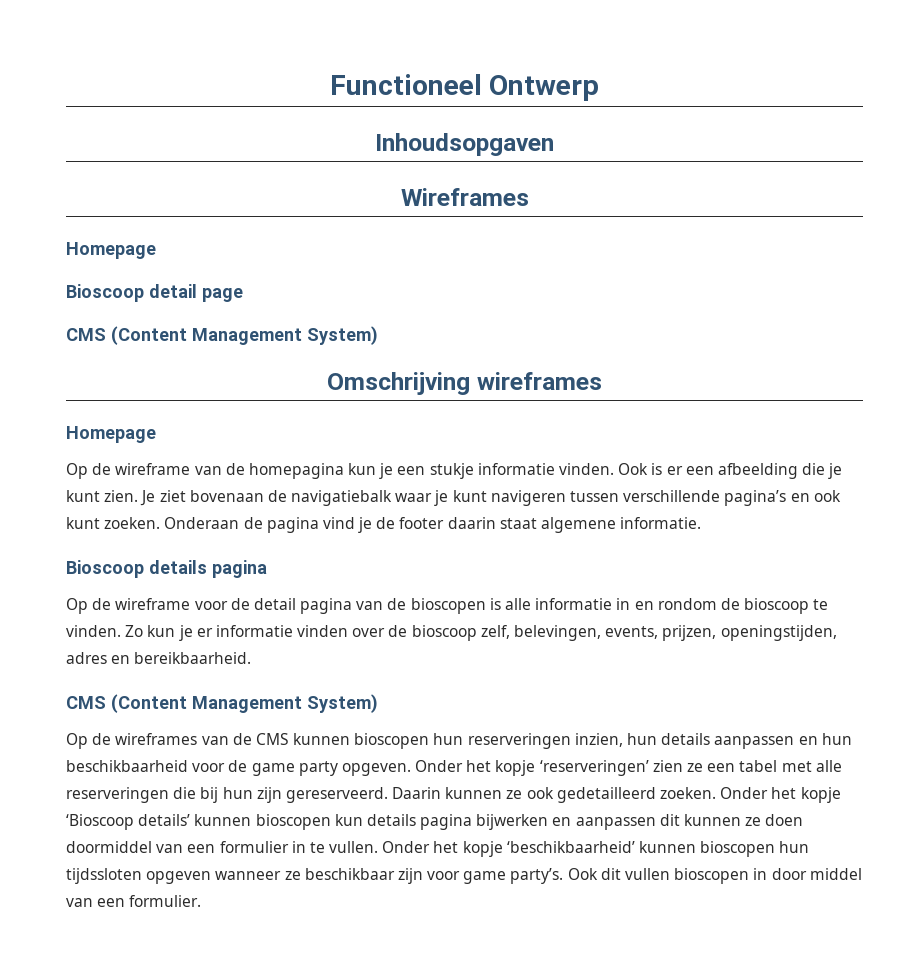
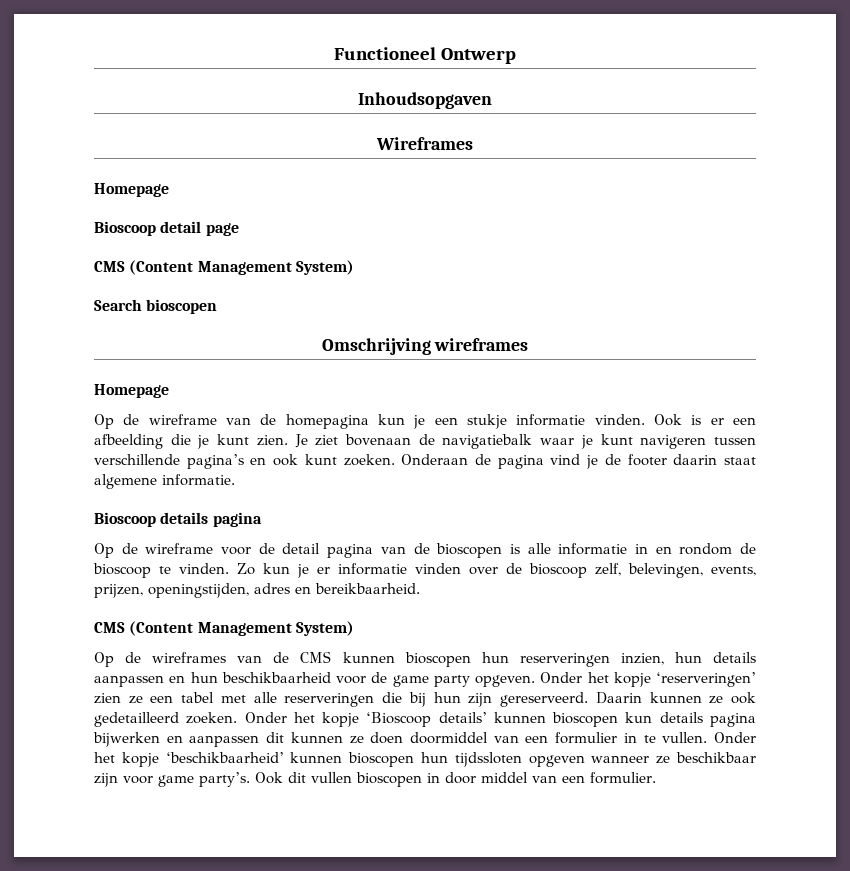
+ Search bioscopen

